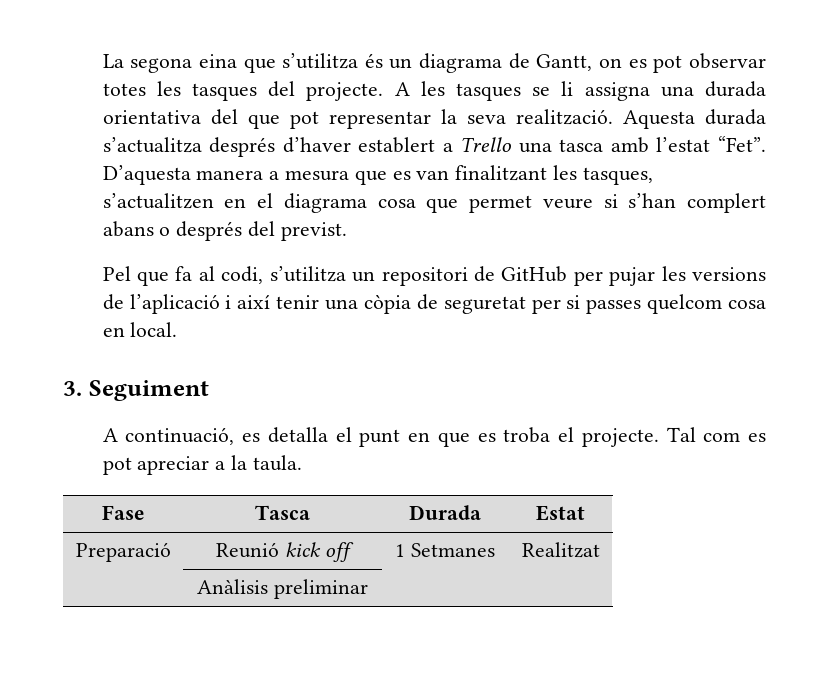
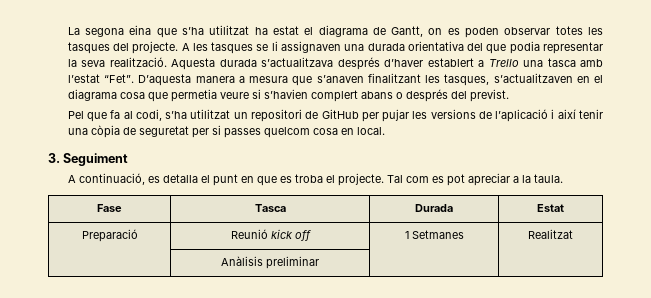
- La segona eina que s’utilitza és un diagrama de Gantt, on es pot observar totes les tasques del projecte.
+ La segona eina que s’ha utilitzat ha estat el diagrama de Gantt, on es poden observar totes les tasques del projecte.
- A les tasques se li assigna una durada orientativa del que pot representar la seva realització.
+ A les tasques se li assignaven una durada orientativa del que podia representar la seva realització.
- Aquesta durada s’actualitza després d’haver establert a Trello una tasca amb l’estat “Fet”.
+ Aquesta durada s’actualitzava després d’haver establert a Trello una tasca amb l’estat “Fet”.
- D’aquesta manera a mesura que es van finalitzant les tasques, s’actualitzen en el diagrama cosa que permet veure si s’han complert abans o després del previst.
+ D’aquesta manera a mesura que s’anaven finalitzant les tasques, s’actualitzaven en el diagrama cosa que permetia veure si s’havien complert abans o després del previst.
- Pel que fa al codi, s’utilitza un repositori de GitHub per pujar les versions de l’aplicació i així tenir una còpia de seguretat per si passes quelcom cosa en local.
+ Pel que fa al codi, s’ha utilitzat un repositori de GitHub per pujar les versions de l’aplicació i així tenir una còpia de seguretat per si passes quelcom cosa en local.

